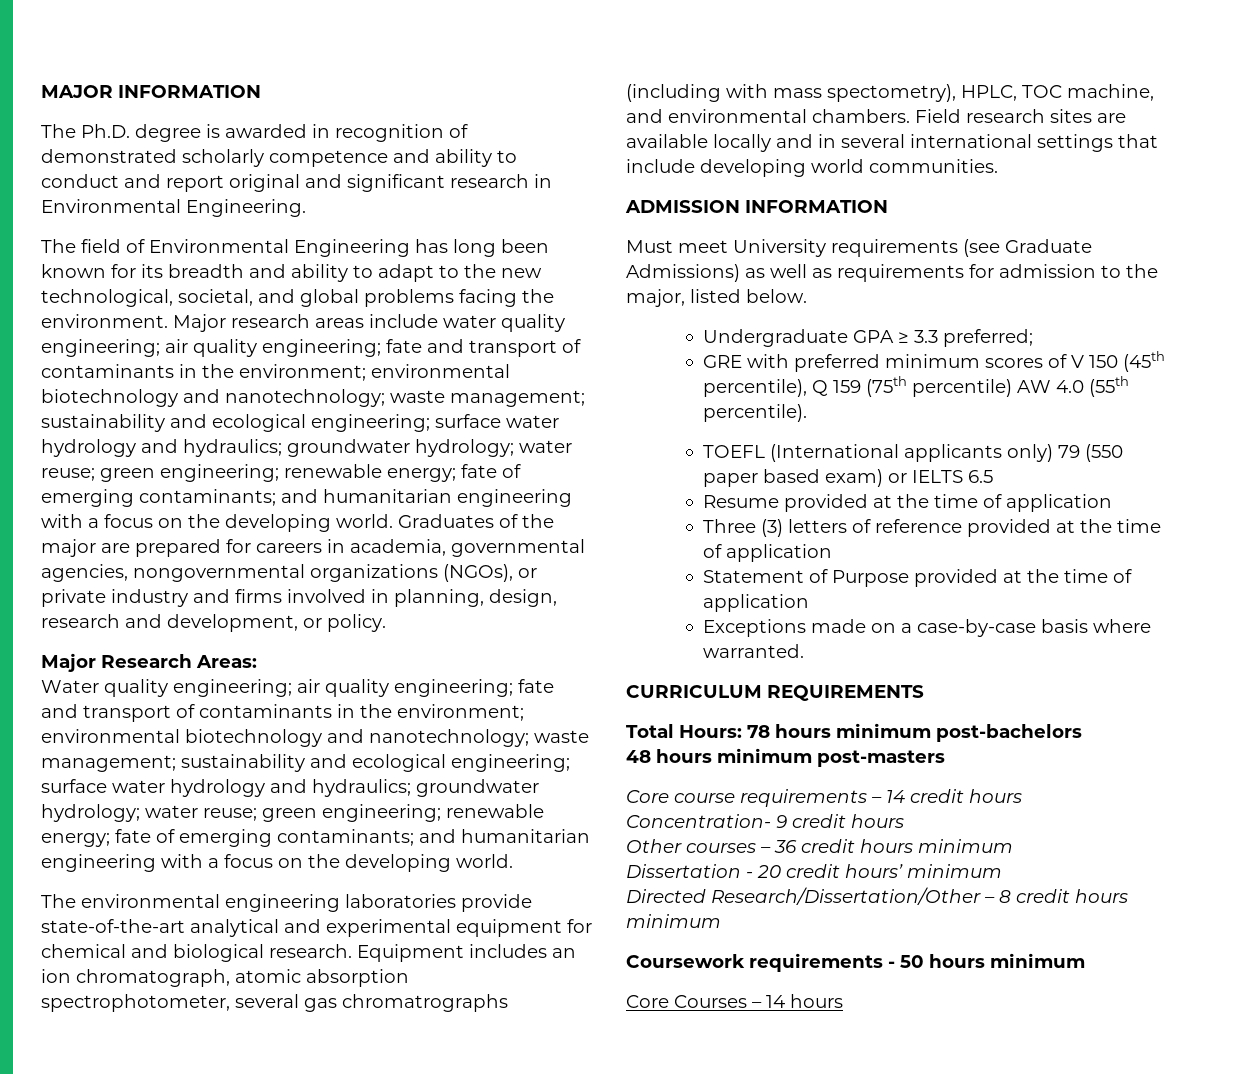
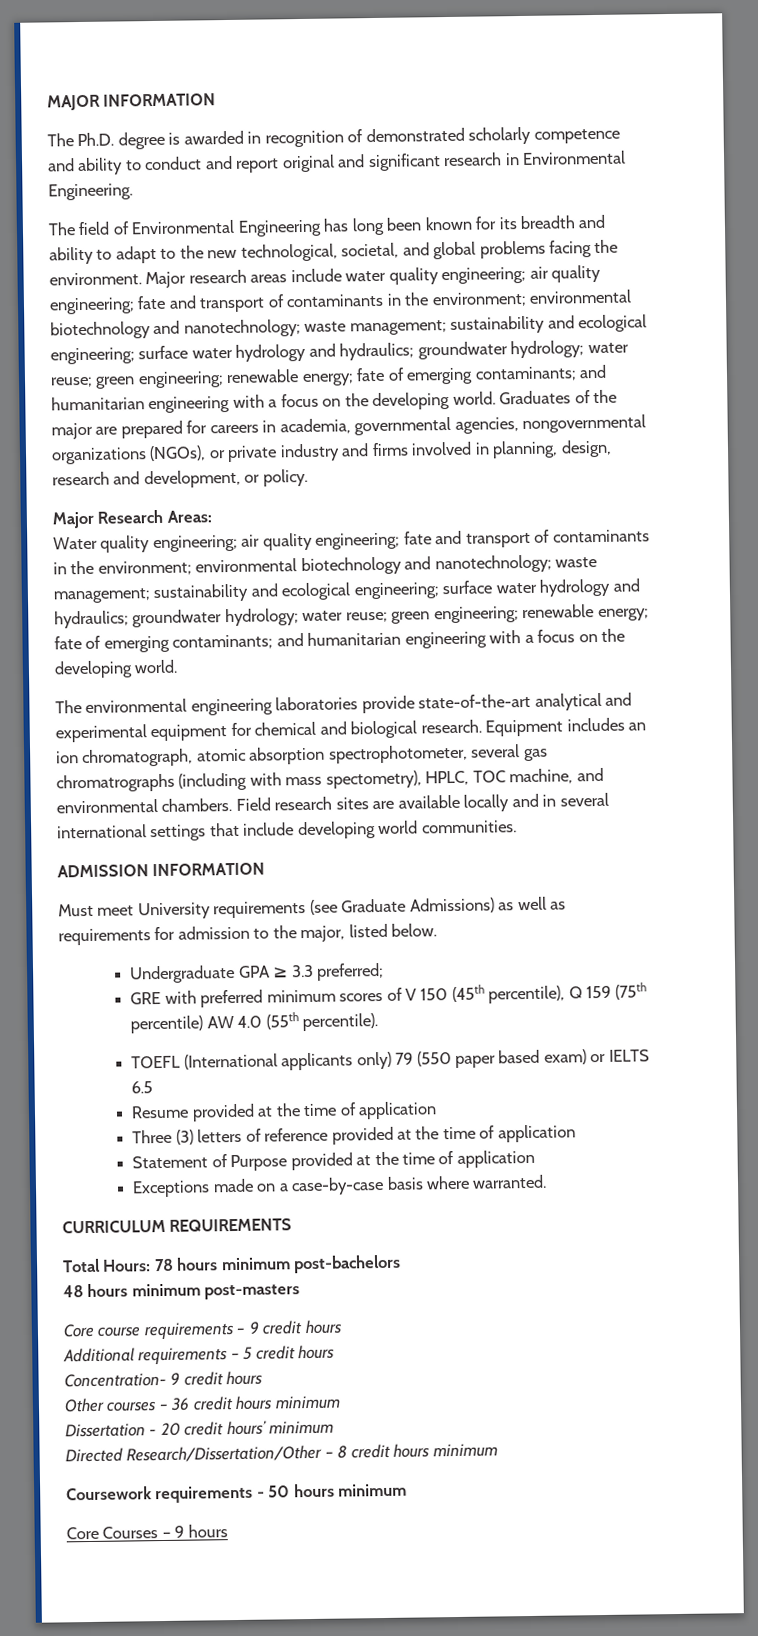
- Core course requirements – 14 credit hours
+ Core course requirements – 9 credit hours
+ Additional requirements – 5 credit hours
- Core Courses – 14 hours
+ Core Courses – 9 hours

